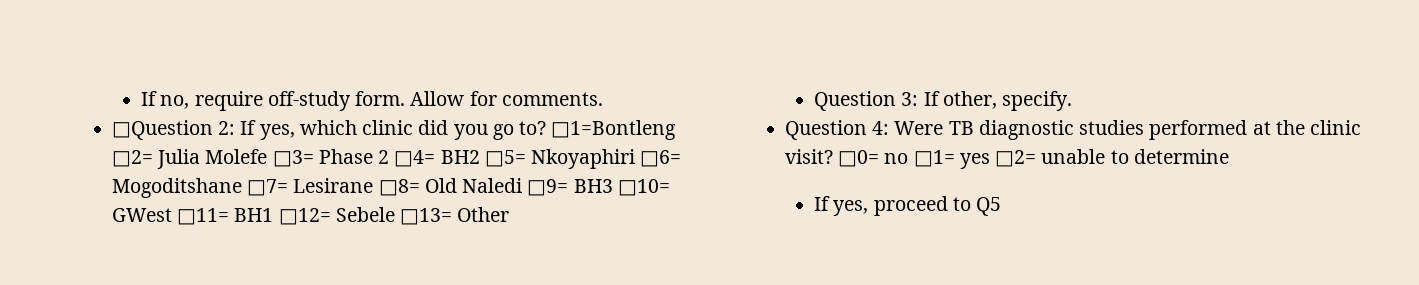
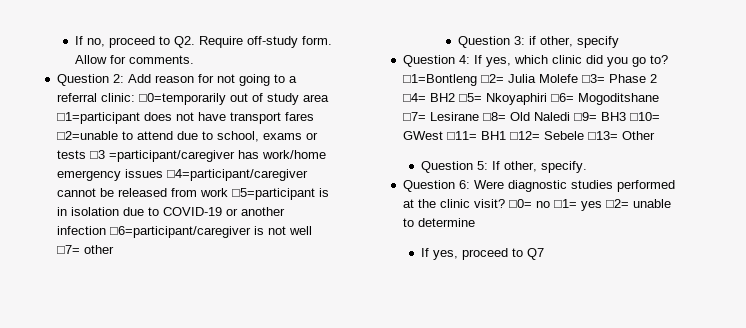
- If no, require off-study form.
+ If no, proceed to Q2. Require off-study form.
- □Question 2: If yes, which clinic did you go to?
+ Question 2: Add reason for not going to a referral clinic: □0=temporarily out of study area □1=participant does not have transport fares □2=unable to attend due to school, exams or tests □3 =participant/caregiver has work/home emergency issues □4=participant/caregiver cannot be released from work □5=participant is in isolation due to COVID-19 or another infection □6=participant/caregiver is not well □7= other
+ Question 3: if other, specify
+ Question 4: If yes, which clinic did you go to?
- Question 3: If other, specify.
+ Question 5: If other, specify.
- Question 4: Were TB diagnostic studies performed at the clinic visit?
+ Question 6: Were diagnostic studies performed at the clinic visit?
- If yes, proceed to Q5
+ If yes, proceed to Q7

